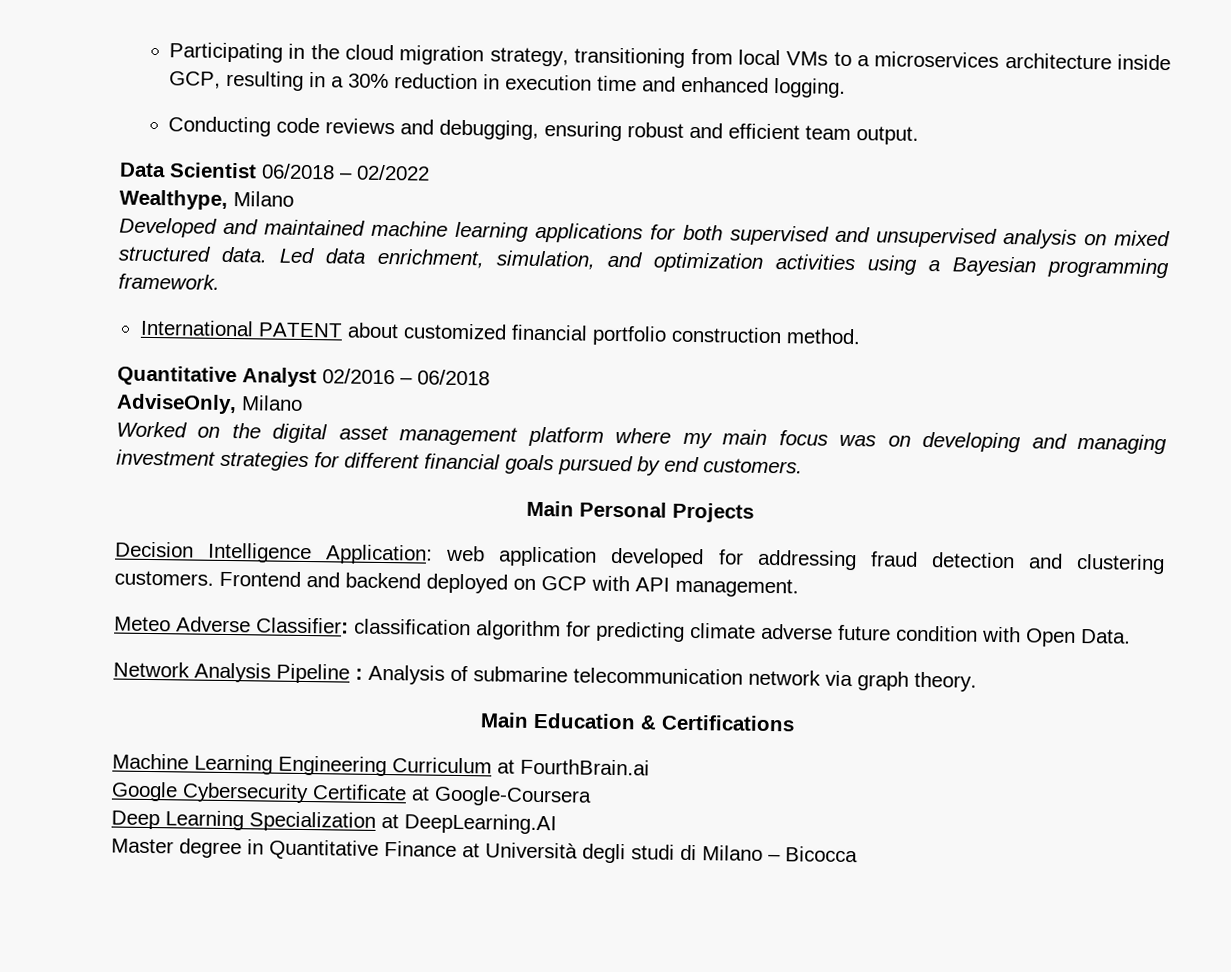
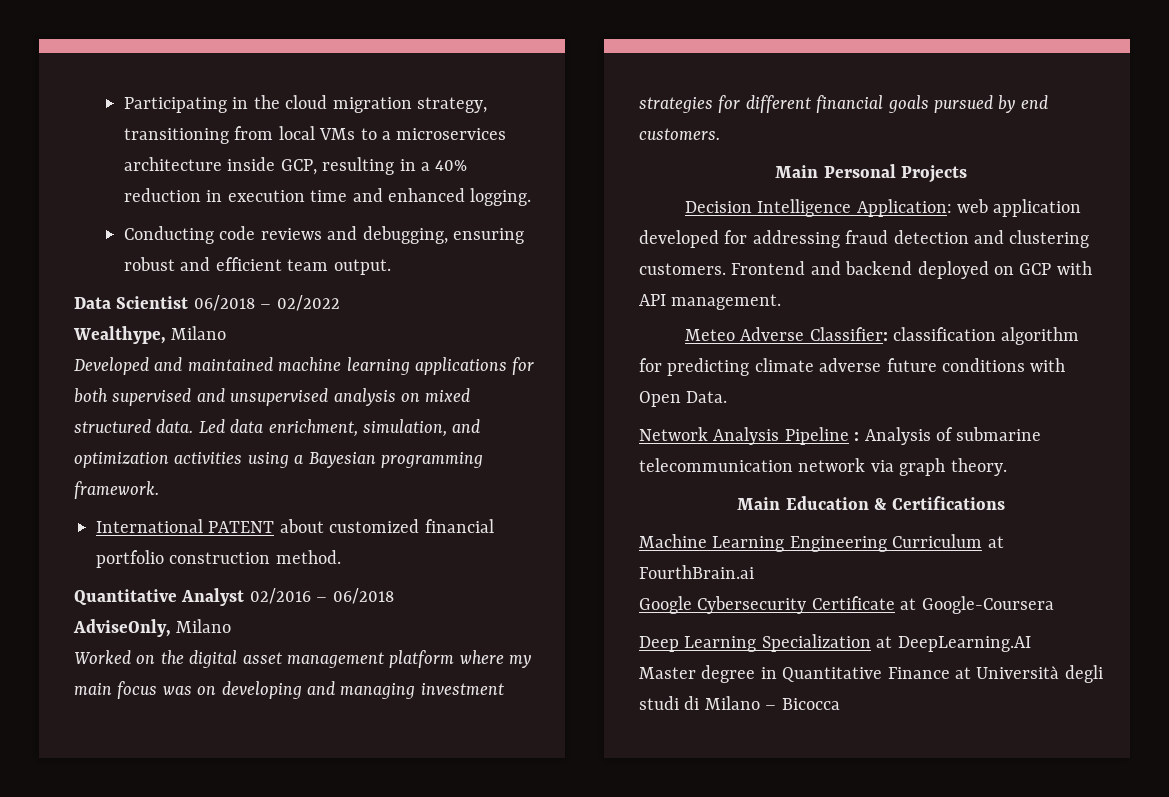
- Participating in the cloud migration strategy, transitioning from local VMs to a microservices architecture inside GCP, resulting in a 30% reduction in execution time and enhanced logging.
+ Participating in the cloud migration strategy, transitioning from local VMs to a microservices architecture inside GCP, resulting in a 40% reduction in execution time and enhanced logging.
- Meteo Adverse Classifier: classification algorithm for predicting climate adverse future condition with Open Data.
+ Meteo Adverse Classifier: classification algorithm for predicting climate adverse future conditions with Open Data.

